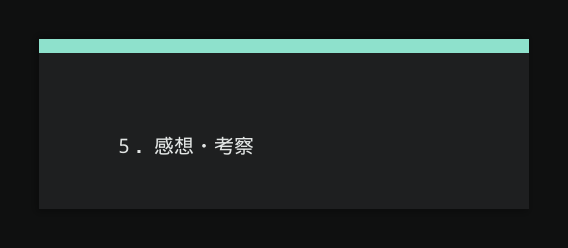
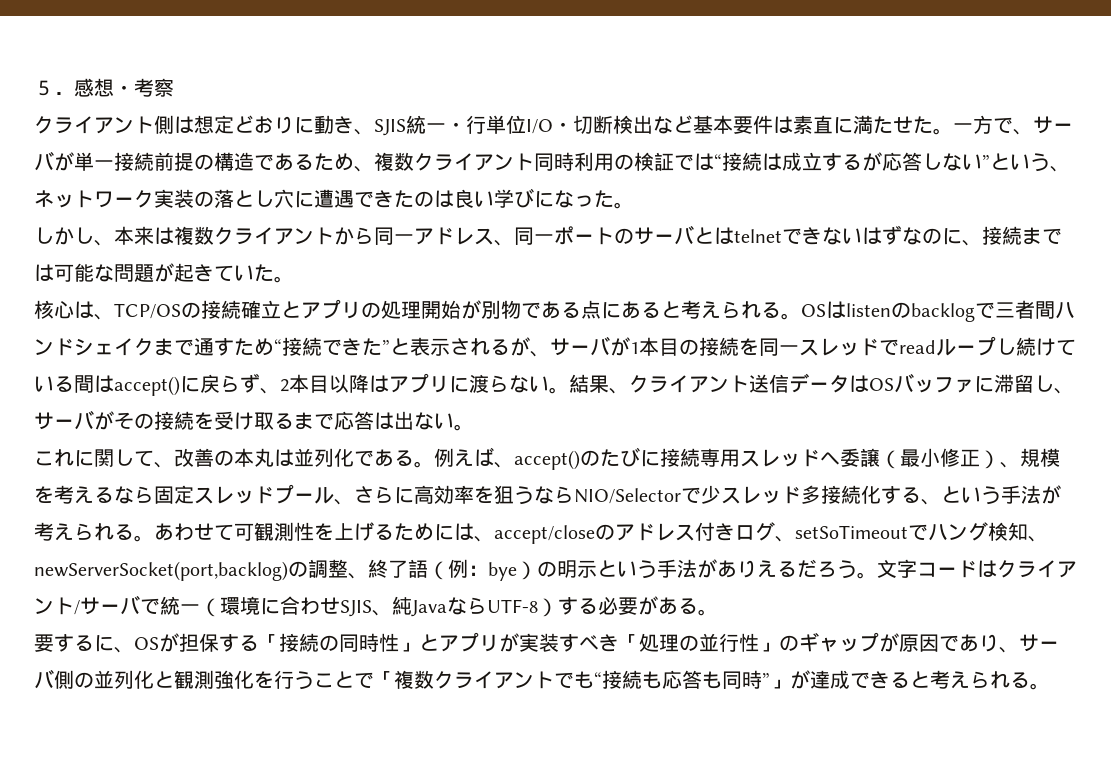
+ クライアント側は想定どおりに動き、SJIS統一・行単位I/O・切断検出など基本要件は素直に満たせた。一方で、サーバが単一接続前提の構造であるため、複数クライアント同時利用の検証では“接続は成立するが応答しない”という、ネットワーク実装の落とし穴に遭遇できたのは良い学びになった。
+ しかし、本来は複数クライアントから同一アドレス、同一ポートのサーバとはtelnetできないはずなのに、接続までは可能な問題が起きていた。
+ 核心は、TCP/OSの接続確立とアプリの処理開始が別物である点にあると考えられる。OSはlistenのbacklogで三者間ハンドシェイクまで通すため“接続できた”と表示されるが、サーバが1本目の接続を同一スレッドでreadループし続けている間はaccept()に戻らず、2本目以降はアプリに渡らない。結果、クライアント送信データはOSバッファに滞留し、サーバがその接続を受け取るまで応答は出ない。
+ これに関して、改善の本丸は並列化である。例えば、accept()のたびに接続専用スレッドへ委譲（最小修正）、規模を考えるなら固定スレッドプール、さらに高効率を狙うならNIO/Selectorで少スレッド多接続化する、という手法が考えられる。あわせて可観測性を上げるためには、accept/closeのアドレス付きログ、setSoTimeoutでハング検知、newServerSocket(port,backlog)の調整、終了語（例：bye）の明示という手法がありえるだろう。文字コードはクライアント/サーバで統一（環境に合わせSJIS、純JavaならUTF-8）する必要がある。
+ 要するに、OSが担保する「接続の同時性」とアプリが実装すべき「処理の並行性」のギャップが原因であり、サーバ側の並列化と観測強化を行うことで「複数クライアントでも“接続も応答も同時”」が達成できると考えられる。

